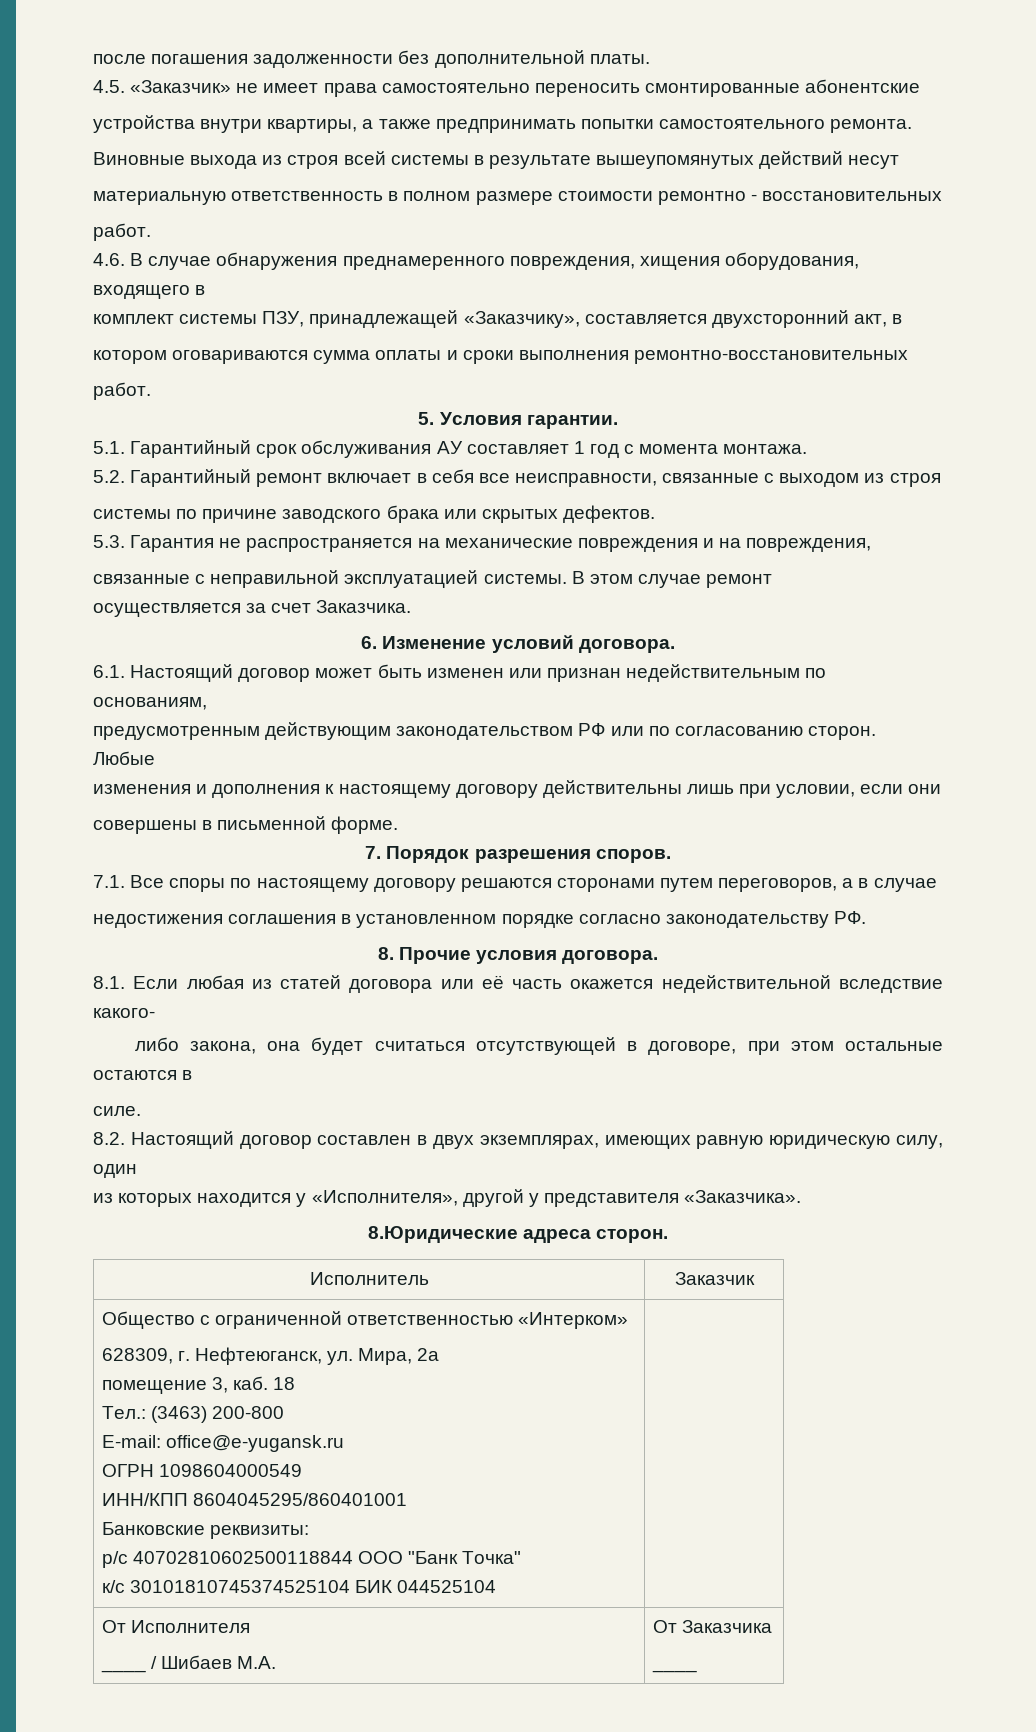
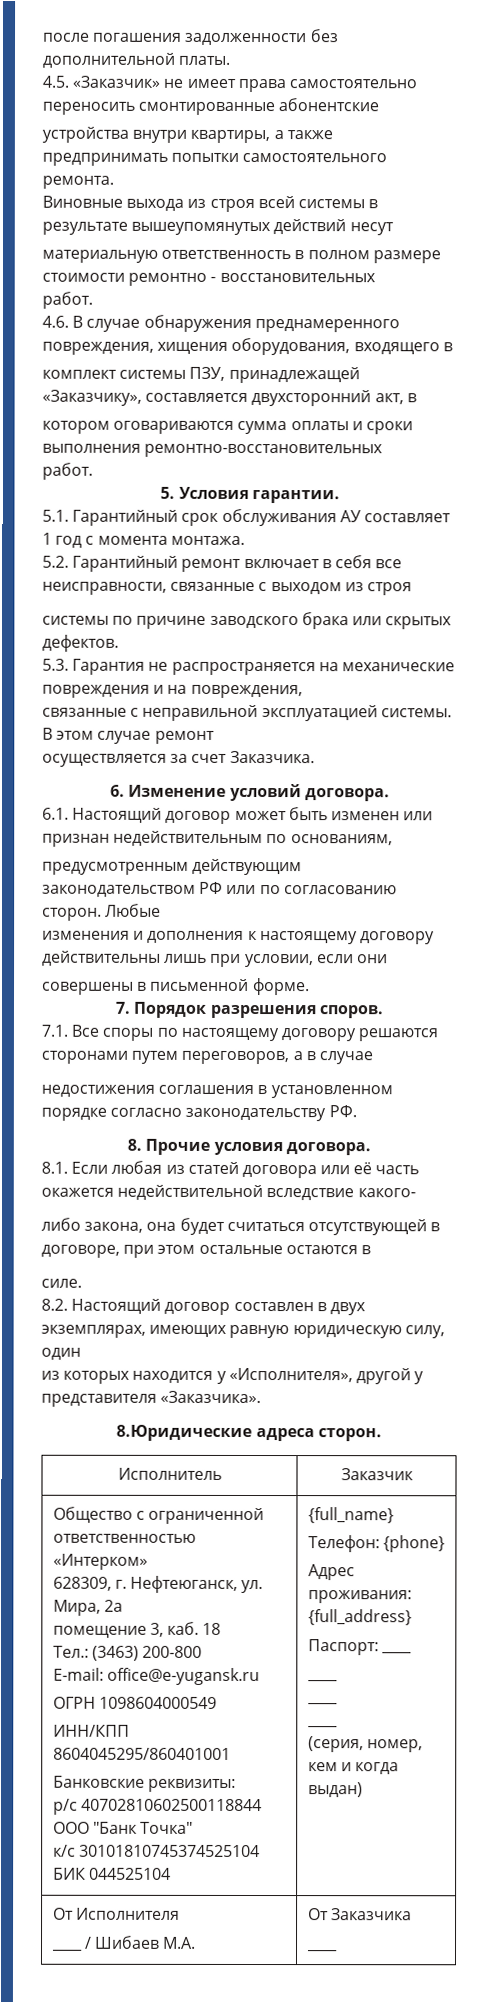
+ {full_name}
+ Телефон: {phone}
+ Адрес проживания: {full_address}
+ Паспорт: ____
+ ____
+ ____
+ ____
+ (серия, номер, кем и когда выдан)

